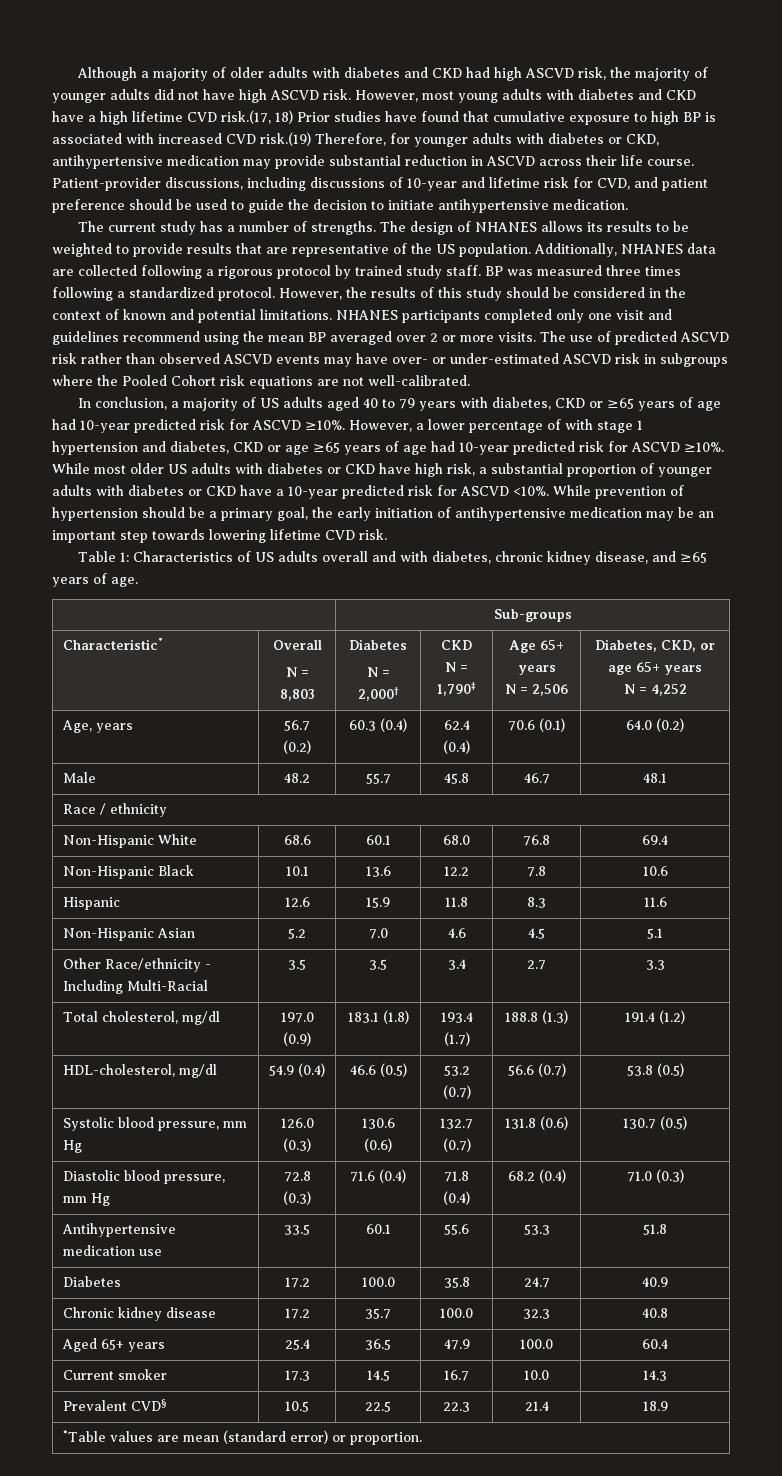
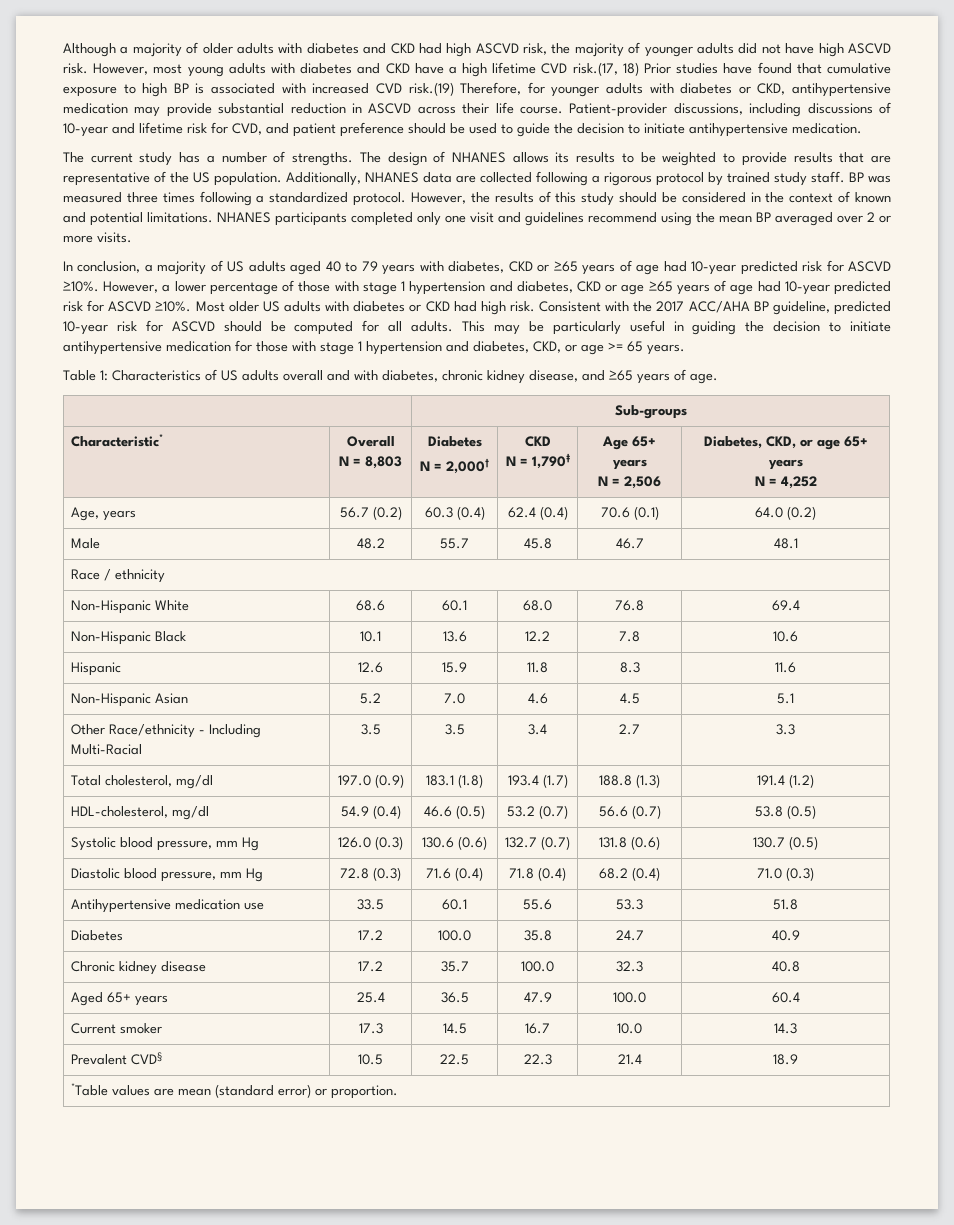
- The use of predicted ASCVD risk rather than observed ASCVD events may have over- or under-estimated ASCVD risk in subgroups where the Pooled Cohort risk equations are not well-calibrated.
- However, a lower percentage of with stage 1 hypertension and diabetes, CKD or age ≥65 years of age had 10-year predicted risk for ASCVD ≥10%.
+ However, a lower percentage of those with stage 1 hypertension and diabetes, CKD or age ≥65 years of age had 10-year predicted risk for ASCVD ≥10%.
- While most older US adults with diabetes or CKD have high risk, a substantial proportion of younger adults with diabetes or CKD have a 10-year predicted risk for ASCVD <10%. While prevention of hypertension should be a primary goal, the early initiation of antihypertensive medication may be an important step towards lowering lifetime CVD risk.
+ Most older US adults with diabetes or CKD had high risk. Consistent with the 2017 ACC/AHA BP guideline, predicted 10-year risk for ASCVD should be computed for all adults. This may be particularly useful in guiding the decision to initiate antihypertensive medication for those with stage 1 hypertension and diabetes, CKD, or age >= 65 years.

